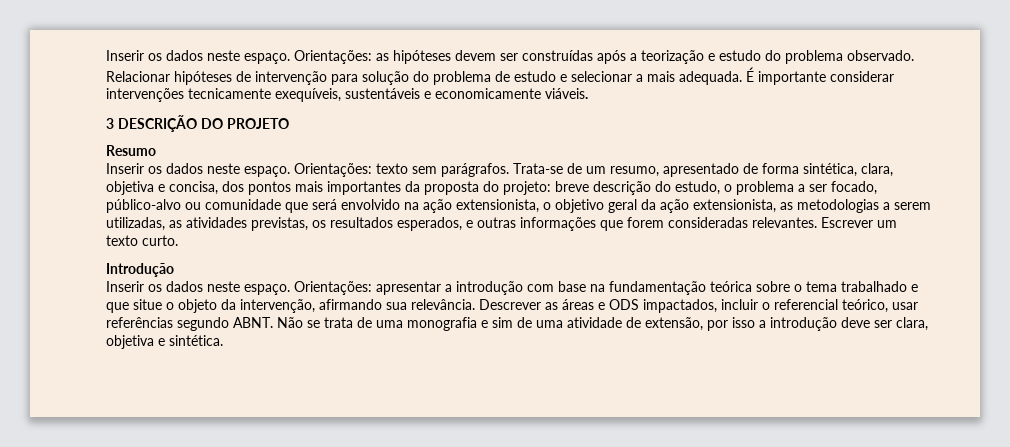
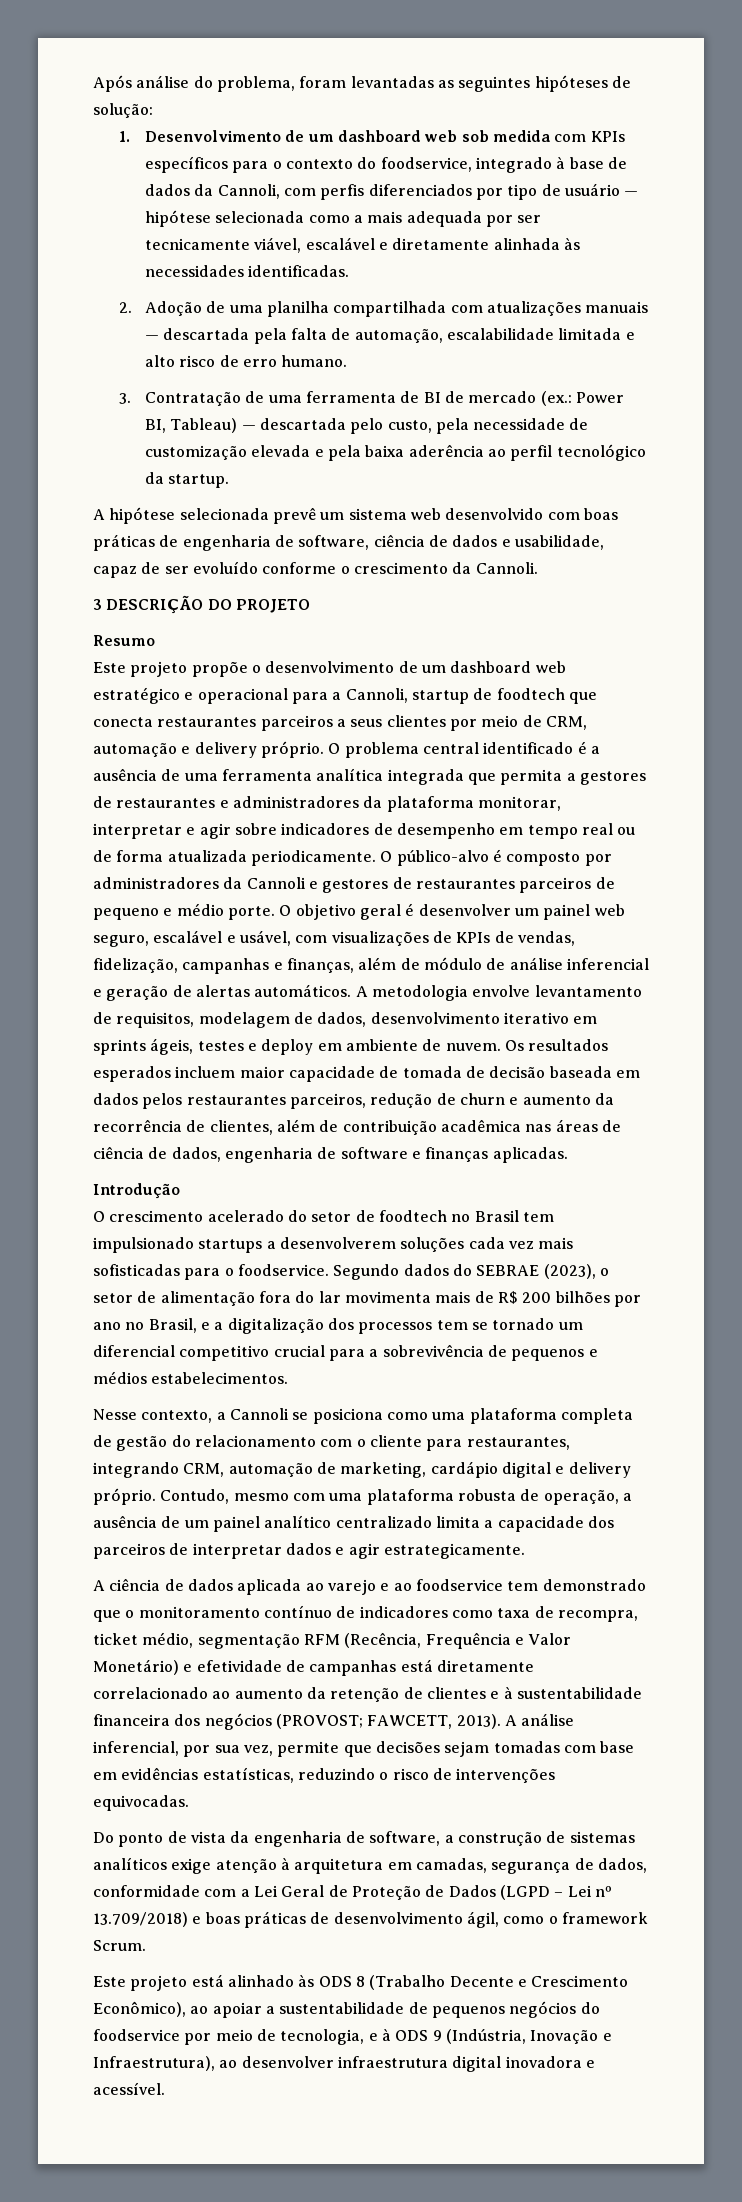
- Inserir os dados neste espaço. Orientações: as hipóteses devem ser construídas após a teorização e estudo do problema observado. Relacionar hipóteses de intervenção para solução do problema de estudo e selecionar a mais adequada. É importante considerar intervenções tecnicamente exequíveis, sustentáveis e economicamente viáveis.
+ Após análise do problema, foram levantadas as seguintes hipóteses de solução:
+ 1. Desenvolvimento de um dashboard web sob medida com KPIs específicos para o contexto do foodservice, integrado à base de dados da Cannoli, com perfis diferenciados por tipo de usuário — hipótese selecionada como a mais adequada por ser tecnicamente viável, escalável e diretamente alinhada às necessidades identificadas.
+ 2. Adoção de uma planilha compartilhada com atualizações manuais — descartada pela falta de automação, escalabilidade limitada e alto risco de erro humano.
+ 3. Contratação de uma ferramenta de BI de mercado (ex.: Power BI, Tableau) — descartada pelo custo, pela necessidade de customização elevada e pela baixa aderência ao perfil tecnológico da startup.
+ A hipótese selecionada prevê um sistema web desenvolvido com boas práticas de engenharia de software, ciência de dados e usabilidade, capaz de ser evoluído conforme o crescimento da Cannoli.
- Inserir os dados neste espaço. Orientações: texto sem parágrafos. Trata-se de um resumo, apresentado de forma sintética, clara, objetiva e concisa, dos pontos mais importantes da proposta do projeto: breve descrição do estudo, o problema a ser focado, público-alvo ou comunidade que será envolvido na ação extensionista, o objetivo geral da ação extensionista, as metodologias a serem utilizadas, as atividades previstas, os resultados esperados, e outras informações que forem consideradas relevantes. Escrever um texto curto.
+ Este projeto propõe o desenvolvimento de um dashboard web estratégico e operacional para a Cannoli, startup de foodtech que conecta restaurantes parceiros a seus clientes por meio de CRM, automação e delivery próprio. O problema central identificado é a ausência de uma ferramenta analítica integrada que permita a gestores de restaurantes e administradores da plataforma monitorar, interpretar e agir sobre indicadores de desempenho em tempo real ou de forma atualizada periodicamente. O público-alvo é composto por administradores da Cannoli e gestores de restaurantes parceiros de pequeno e médio porte. O objetivo geral é desenvolver um painel web seguro, escalável e usável, com visualizações de KPIs de vendas, fidelização, campanhas e finanças, além de módulo de análise inferencial e geração de alertas automáticos. A metodologia envolve levantamento de requisitos, modelagem de dados, desenvolvimento iterativo em sprints ágeis, testes e deploy em ambiente de nuvem. Os resultados esperados incluem maior capacidade de tomada de decisão baseada em dados pelos restaurantes parceiros, redução de churn e aumento da recorrência de clientes, além de contribuição acadêmica nas áreas de ciência de dados, engenharia de software e finanças aplicadas.
  Introdução
- Inserir os dados neste espaço. Orientações: apresentar a introdução com base na fundamentação teórica sobre o tema trabalhado e que situe o objeto da intervenção, afirmando sua relevância. Descrever as áreas e ODS impactados, incluir o referencial teórico, usar referências segundo ABNT. Não se trata de uma monografia e sim de uma atividade de extensão, por isso a introdução deve ser clara, objetiva e sintética.
+ O crescimento acelerado do setor de foodtech no Brasil tem impulsionado startups a desenvolverem soluções cada vez mais sofisticadas para o foodservice. Segundo dados do SEBRAE (2023), o setor de alimentação fora do lar movimenta mais de R$ 200 bilhões por ano no Brasil, e a digitalização dos processos tem se tornado um diferencial competitivo crucial para a sobrevivência de pequenos e médios estabelecimentos.
+ Nesse contexto, a Cannoli se posiciona como uma plataforma completa de gestão do relacionamento com o cliente para restaurantes, integrando CRM, automação de marketing, cardápio digital e delivery próprio. Contudo, mesmo com uma plataforma robusta de operação, a ausência de um painel analítico centralizado limita a capacidade dos parceiros de interpretar dados e agir estrategicamente.
+ A ciência de dados aplicada ao varejo e ao foodservice tem demonstrado que o monitoramento contínuo de indicadores como taxa de recompra, ticket médio, segmentação RFM (Recência, Frequência e Valor Monetário) e efetividade de campanhas está diretamente correlacionado ao aumento da retenção de clientes e à sustentabilidade financeira dos negócios (PROVOST; FAWCETT, 2013). A análise inferencial, por sua vez, permite que decisões sejam tomadas com base em evidências estatísticas, reduzindo o risco de intervenções equivocadas.
+ Do ponto de vista da engenharia de software, a construção de sistemas analíticos exige atenção à arquitetura em camadas, segurança de dados, conformidade com a Lei Geral de Proteção de Dados (LGPD – Lei nº 13.709/2018) e boas práticas de desenvolvimento ágil, como o framework Scrum.
+ Este projeto está alinhado às ODS 8 (Trabalho Decente e Crescimento Econômico), ao apoiar a sustentabilidade de pequenos negócios do foodservice por meio de tecnologia, e à ODS 9 (Indústria, Inovação e Infraestrutura), ao desenvolver infraestrutura digital inovadora e acessível.

